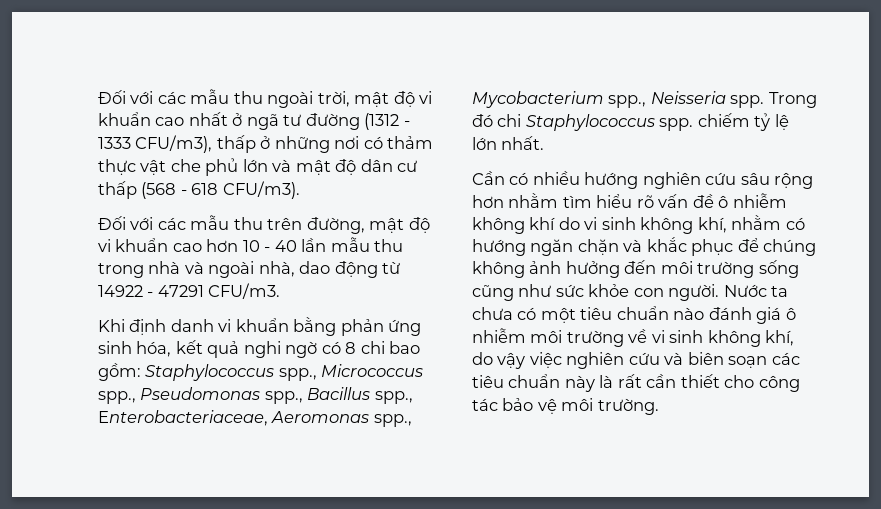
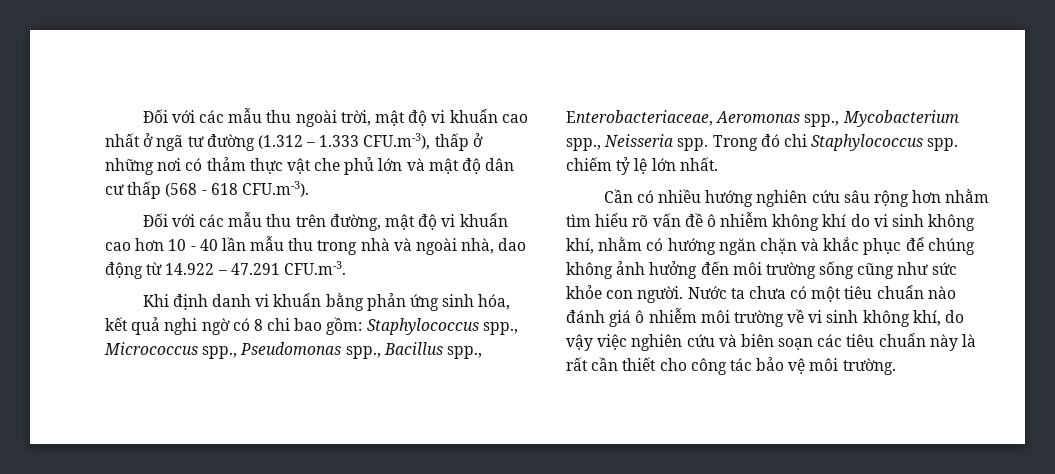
- Đối với các mẫu thu ngoài trời, mật độ vi khuẩn cao nhất ở ngã tư đường (1312 - 1333 CFU/m3), thấp ở những nơi có thảm thực vật che phủ lớn và mật độ dân cư thấp (568 - 618 CFU/m3).
+ Đối với các mẫu thu ngoài trời, mật độ vi khuẩn cao nhất ở ngã tư đường (1.312 – 1.333 CFU.m-3), thấp ở những nơi có thảm thực vật che phủ lớn và mật độ dân cư thấp (568 - 618 CFU.m-3).
- Đối với các mẫu thu trên đường, mật độ vi khuẩn cao hơn 10 - 40 lần mẫu thu trong nhà và ngoài nhà, dao động từ 14922 - 47291 CFU/m3.
+ Đối với các mẫu thu trên đường, mật độ vi khuẩn cao hơn 10 - 40 lần mẫu thu trong nhà và ngoài nhà, dao động từ 14.922 – 47.291 CFU.m-3.

